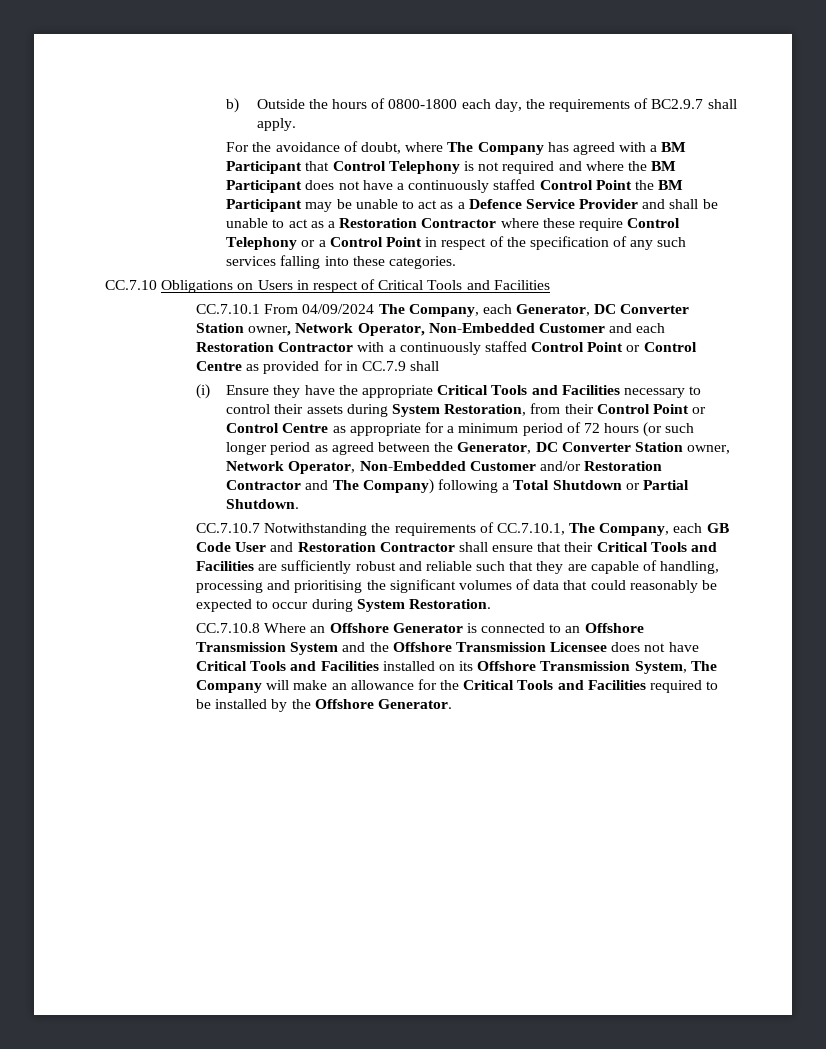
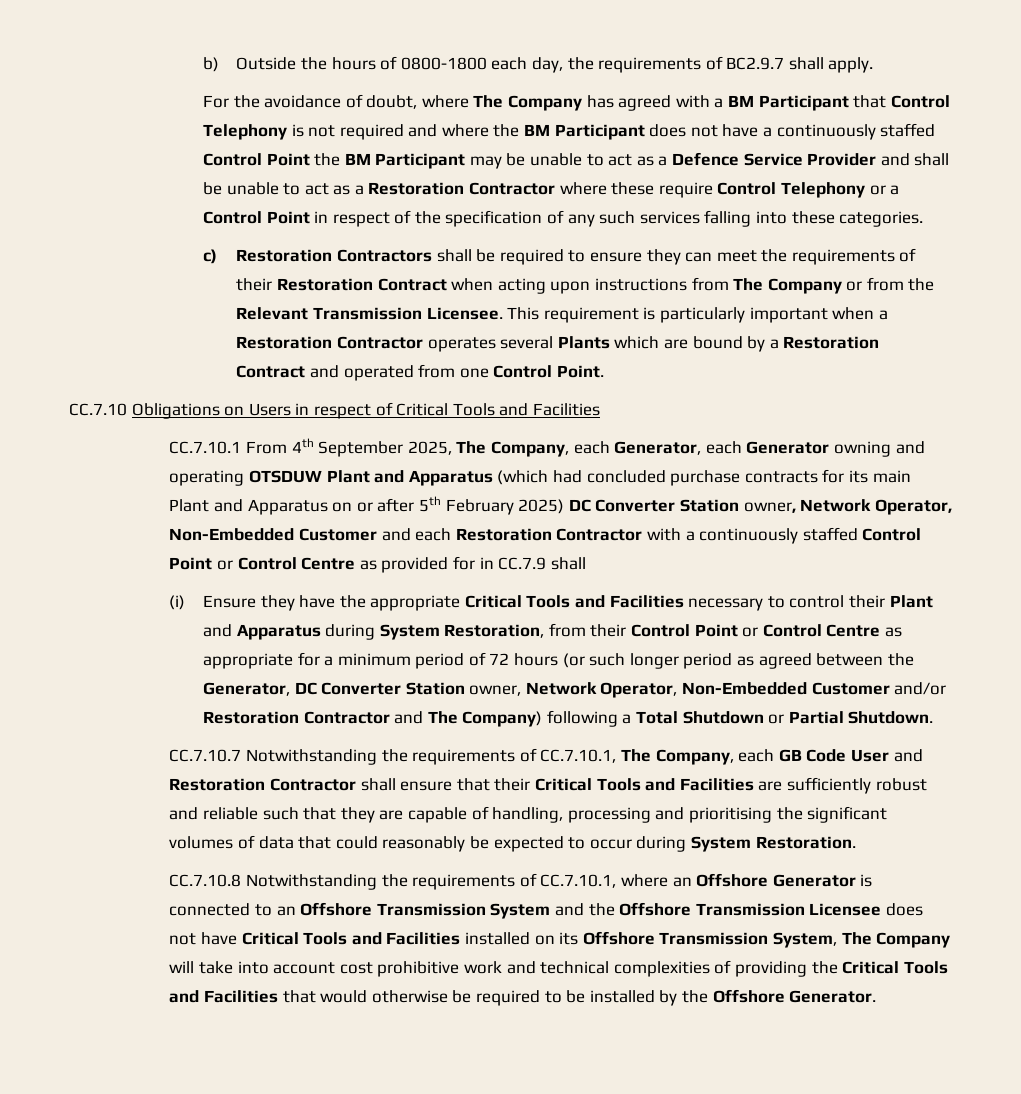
+ c) Restoration Contractors shall be required to ensure they can meet the requirements of their Restoration Contract when acting upon instructions from The Company or from the Relevant Transmission Licensee. This requirement is particularly important when a Restoration Contractor operates several Plants which are bound by a Restoration Contract and operated from one Control Point.
- CC.7.10.1 From 04/09/2024 The Company, each Generator, DC Converter Station owner, Network Operator, Non-Embedded Customer and each Restoration Contractor with a continuously staffed Control Point or Control Centre as provided for in CC.7.9 shall
+ CC.7.10.1 From 4th September 2025, The Company, each Generator, each Generator owning and operating OTSDUW Plant and Apparatus (which had concluded purchase contracts for its main Plant and Apparatus on or after 5th February 2025) DC Converter Station owner, Network Operator, Non-Embedded Customer and each Restoration Contractor with a continuously staffed Control Point or Control Centre as provided for in CC.7.9 shall
- (i) Ensure they have the appropriate Critical Tools and Facilities necessary to control their assets during System Restoration, from their Control Point or Control Centre as appropriate for a minimum period of 72 hours (or such longer period as agreed between the Generator, DC Converter Station owner, Network Operator, Non-Embedded Customer and/or Restoration Contractor and The Company) following a Total Shutdown or Partial Shutdown.
+ (i) Ensure they have the appropriate Critical Tools and Facilities necessary to control their Plant and Apparatus during System Restoration, from their Control Point or Control Centre as appropriate for a minimum period of 72 hours (or such longer period as agreed between the Generator, DC Converter Station owner, Network Operator, Non-Embedded Customer and/or Restoration Contractor and The Company) following a Total Shutdown or Partial Shutdown.
- CC.7.10.8 Where an Offshore Generator is connected to an Offshore Transmission System and the Offshore Transmission Licensee does not have Critical Tools and Facilities installed on its Offshore Transmission System, The Company will make an allowance for the Critical Tools and Facilities required to be installed by the Offshore Generator.
+ CC.7.10.8 Notwithstanding the requirements of CC.7.10.1, where an Offshore Generator is connected to an Offshore Transmission System and the Offshore Transmission Licensee does not have Critical Tools and Facilities installed on its Offshore Transmission System, The Company will take into account cost prohibitive work and technical complexities of providing the Critical Tools and Facilities that would otherwise be required to be installed by the Offshore Generator.

